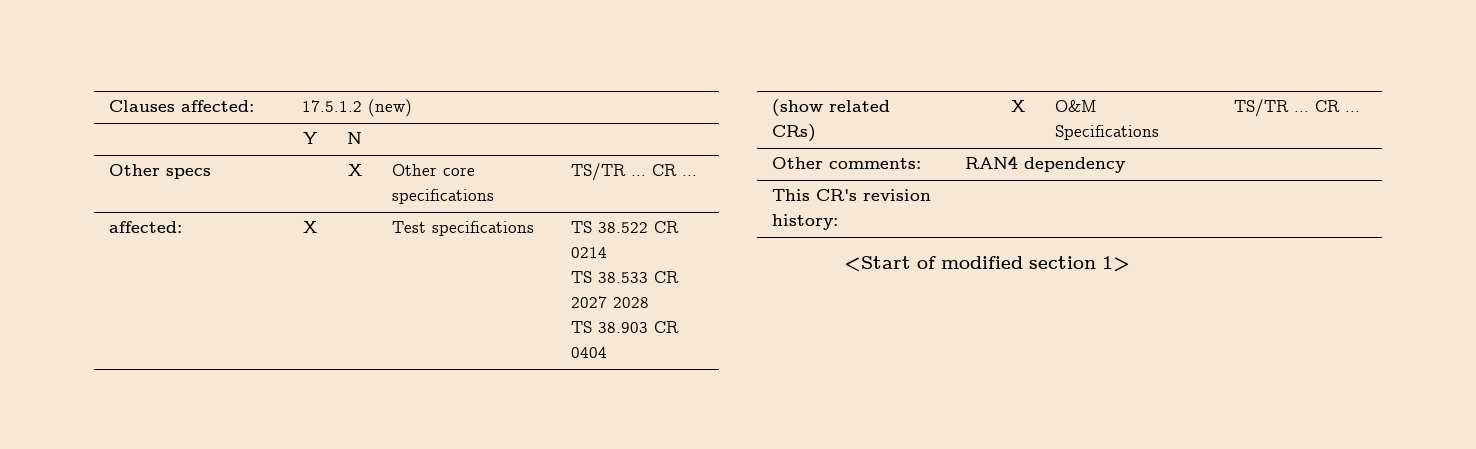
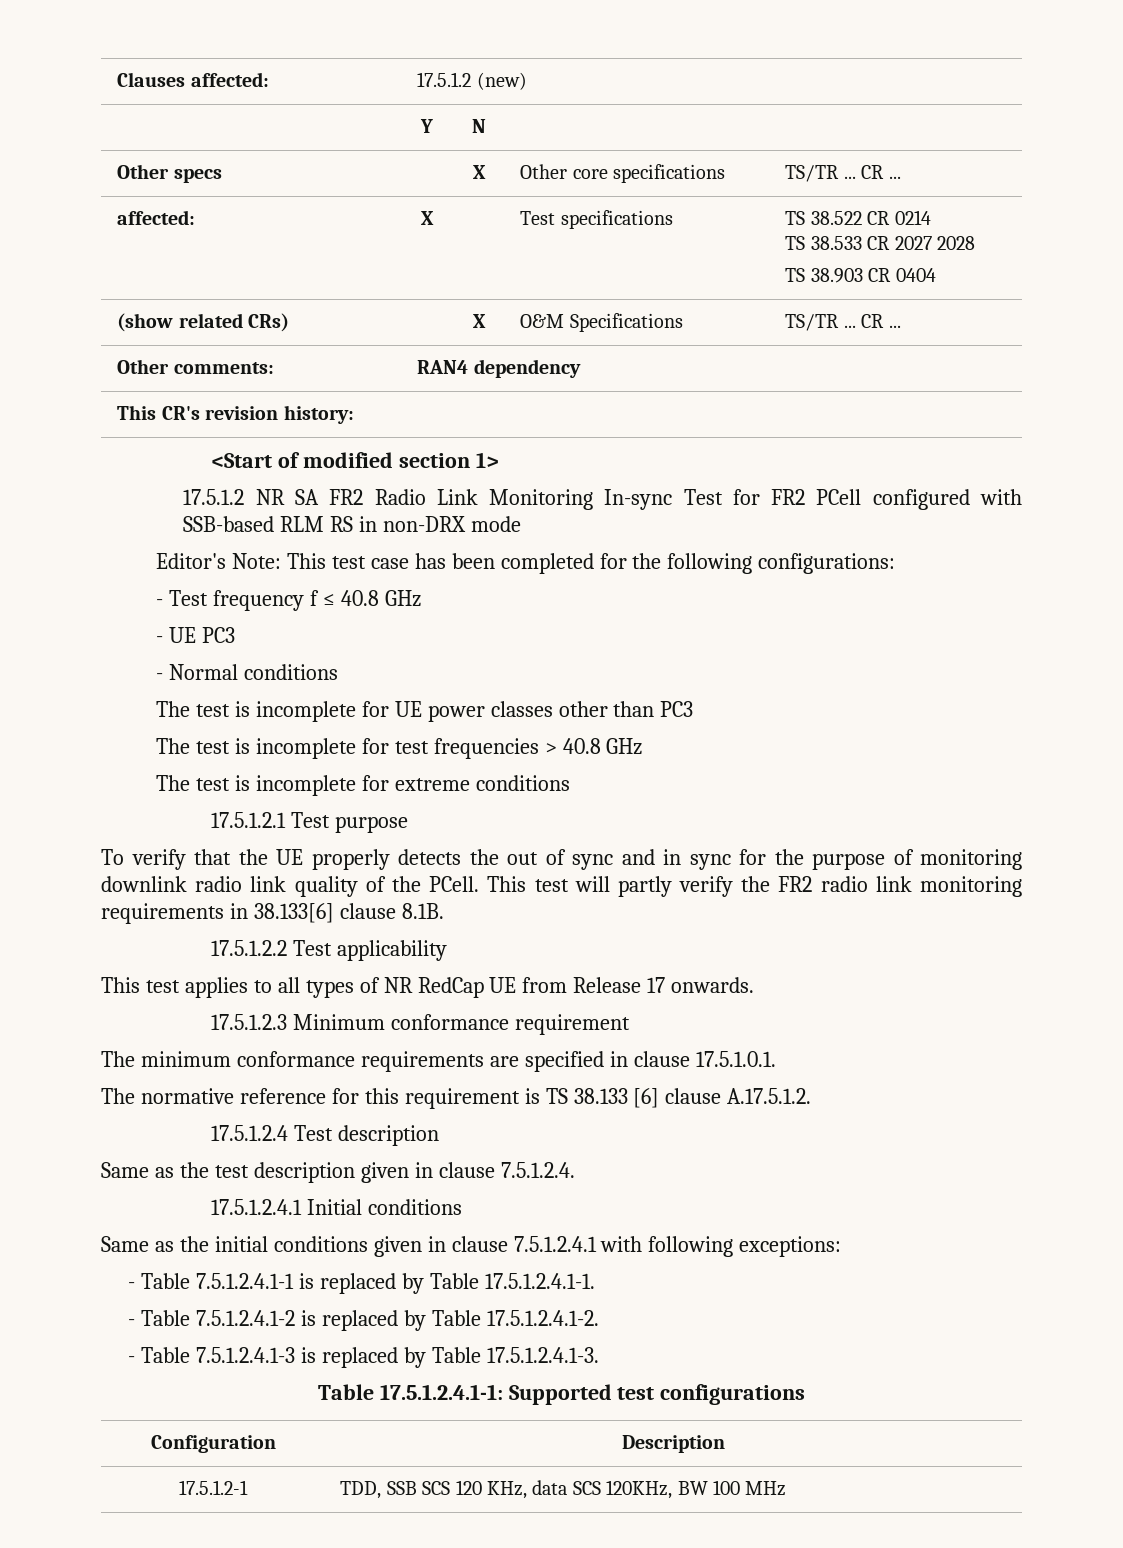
+ 17.5.1.2 NR SA FR2 Radio Link Monitoring In-sync Test for FR2 PCell configured with SSB-based RLM RS in non-DRX mode
+ Editor's Note: This test case has been completed for the following configurations:
+ - Test frequency f ≤ 40.8 GHz
+ - UE PC3
+ - Normal conditions
+ The test is incomplete for UE power classes other than PC3
+ The test is incomplete for test frequencies > 40.8 GHz
+ The test is incomplete for extreme conditions
+ 17.5.1.2.1 Test purpose
+ To verify that the UE properly detects the out of sync and in sync for the purpose of monitoring downlink radio link quality of the PCell. This test will partly verify the FR2 radio link monitoring requirements in 38.133[6] clause 8.1B.
+ 17.5.1.2.2 Test applicability
+ This test applies to all types of NR RedCap UE from Release 17 onwards.
+ 17.5.1.2.3 Minimum conformance requirement
+ The minimum conformance requirements are specified in clause 17.5.1.0.1.
+ The normative reference for this requirement is TS 38.133 [6] clause A.17.5.1.2.
+ 17.5.1.2.4 Test description
+ Same as the test description given in clause 7.5.1.2.4.
+ 17.5.1.2.4.1 Initial conditions
+ Same as the initial conditions given in clause 7.5.1.2.4.1 with following exceptions:
+ - Table 7.5.1.2.4.1-1 is replaced by Table 17.5.1.2.4.1-1.
+ - Table 7.5.1.2.4.1-2 is replaced by Table 17.5.1.2.4.1-2.
+ - Table 7.5.1.2.4.1-3 is replaced by Table 17.5.1.2.4.1-3.
+ Table 17.5.1.2.4.1-1: Supported test configurations
+ Configuration | Description
+ 17.5.1.2-1 | TDD, SSB SCS 120 KHz, data SCS 120KHz, BW 100 MHz

